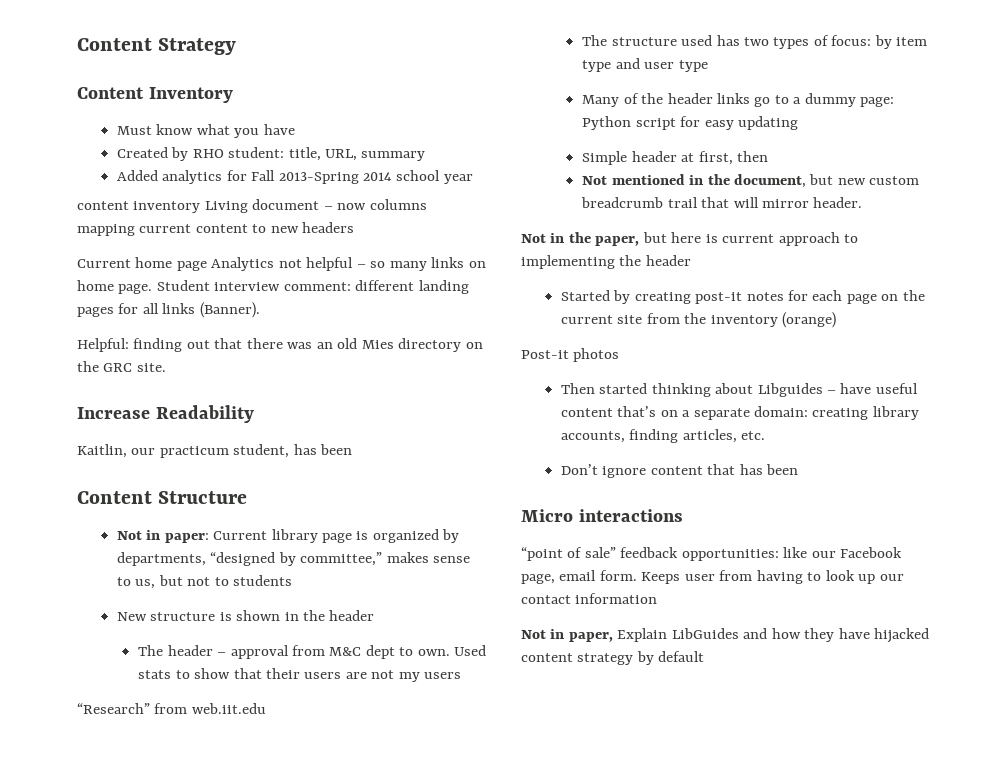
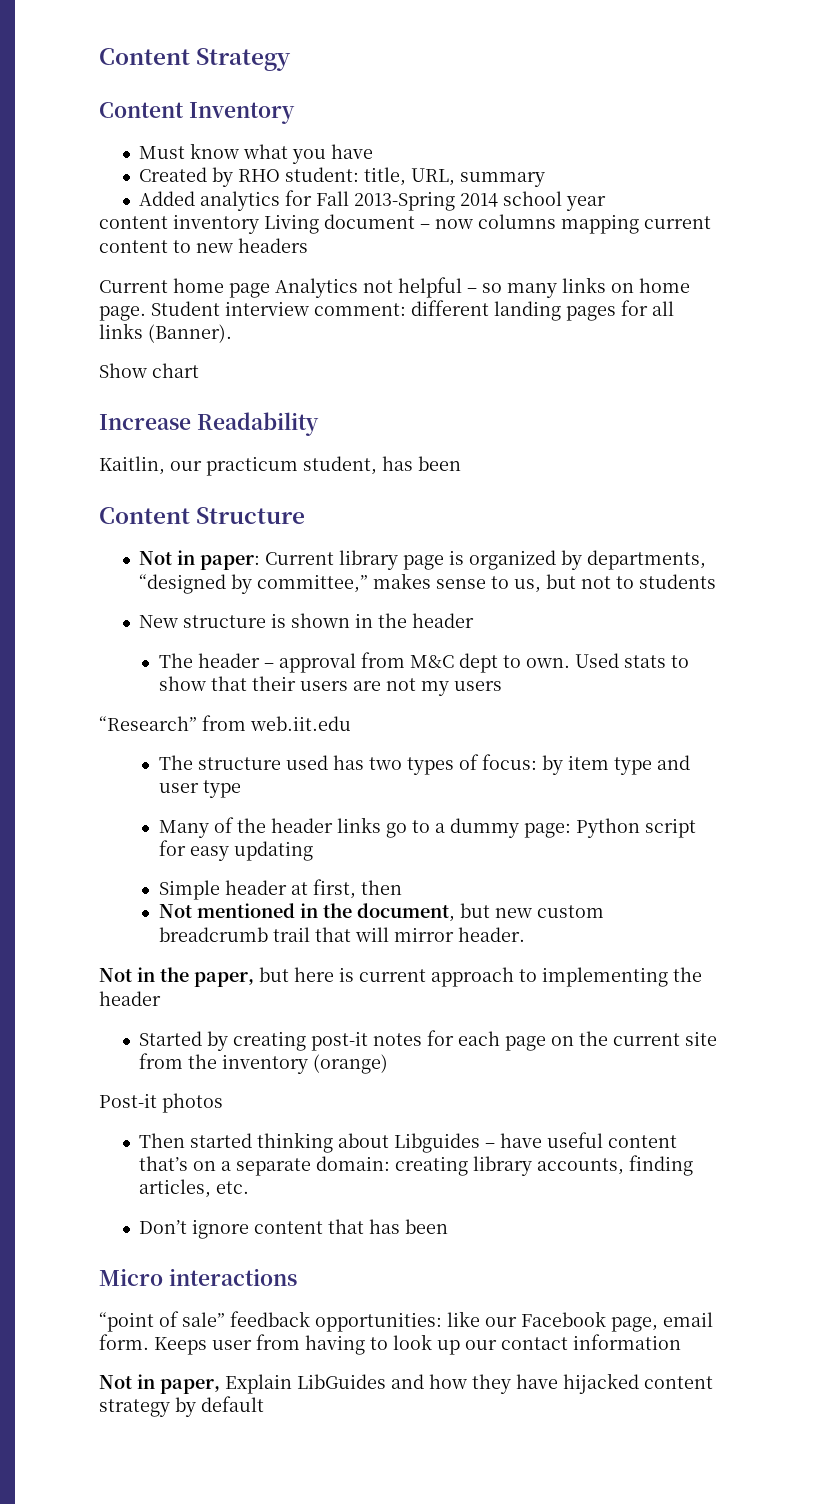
- Helpful: finding out that there was an old Mies directory on the GRC site.
+ Show chart

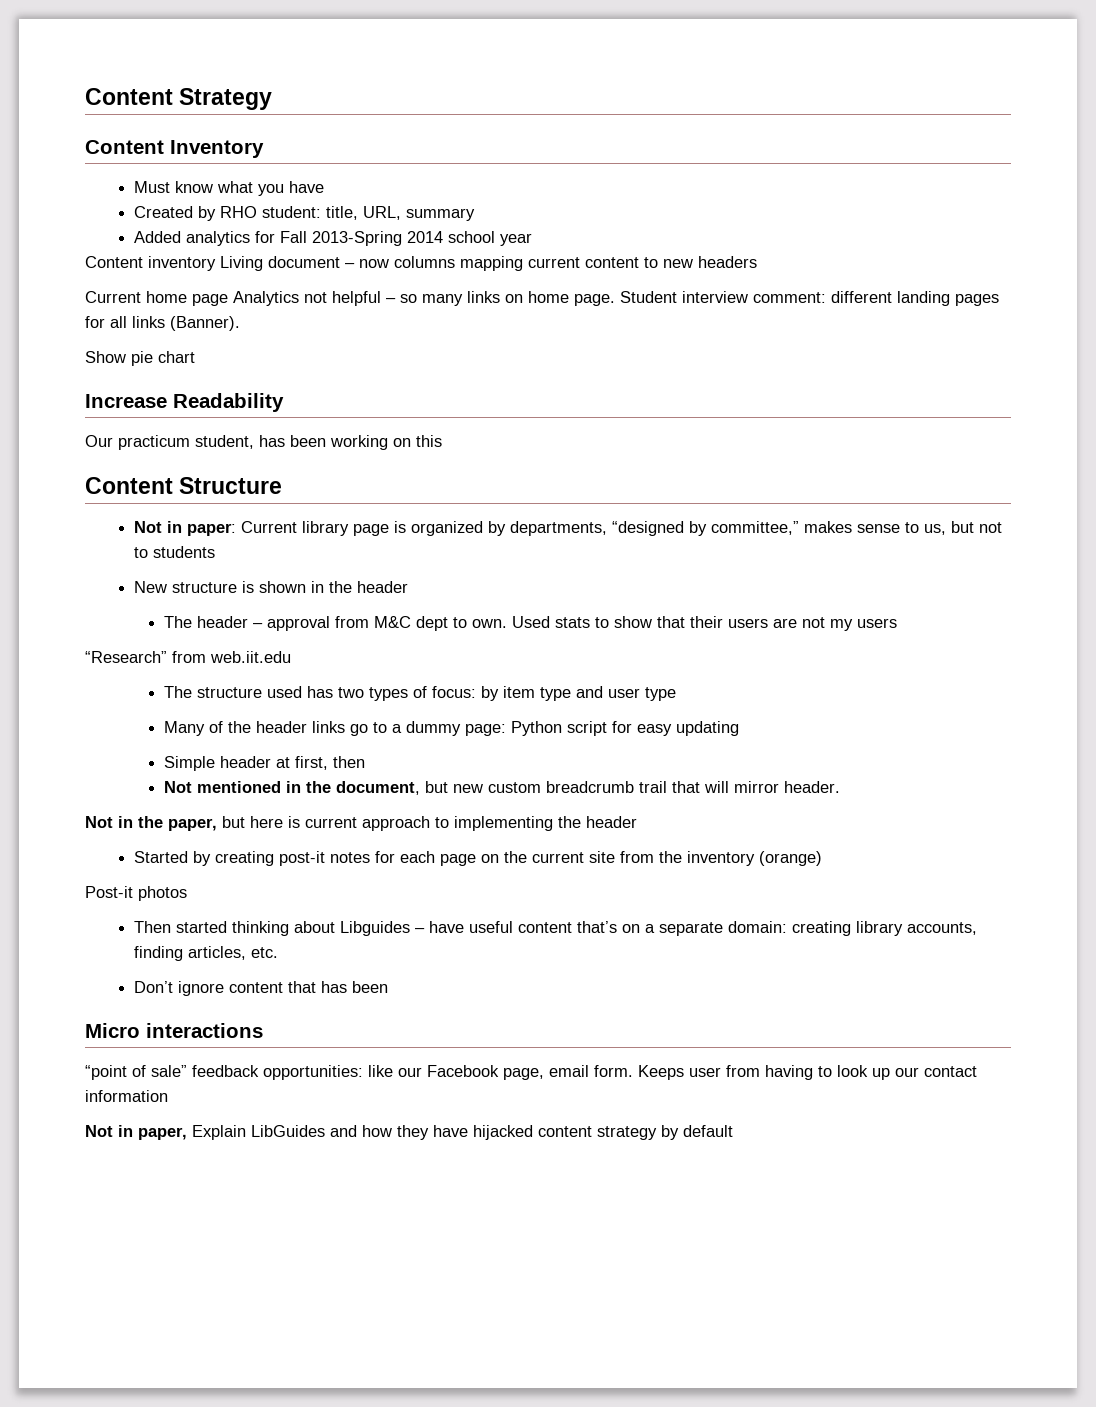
- content inventory Living document – now columns mapping current content to new headers
+ Content inventory Living document – now columns mapping current content to new headers
- Show chart
+ Show pie chart
- Kaitlin, our practicum student, has been
+ Our practicum student, has been working on this

